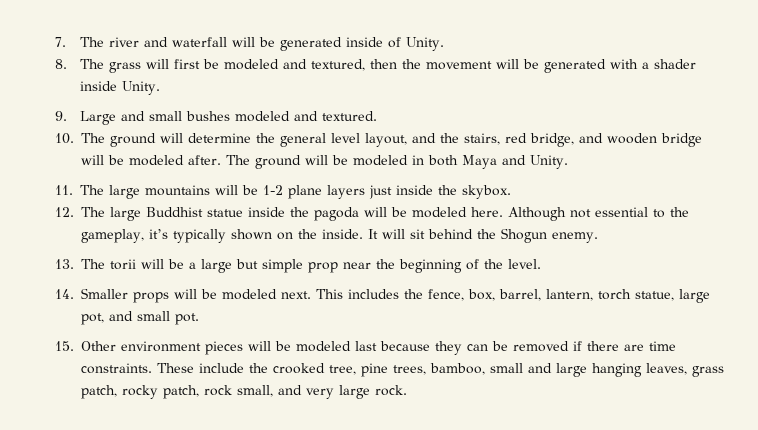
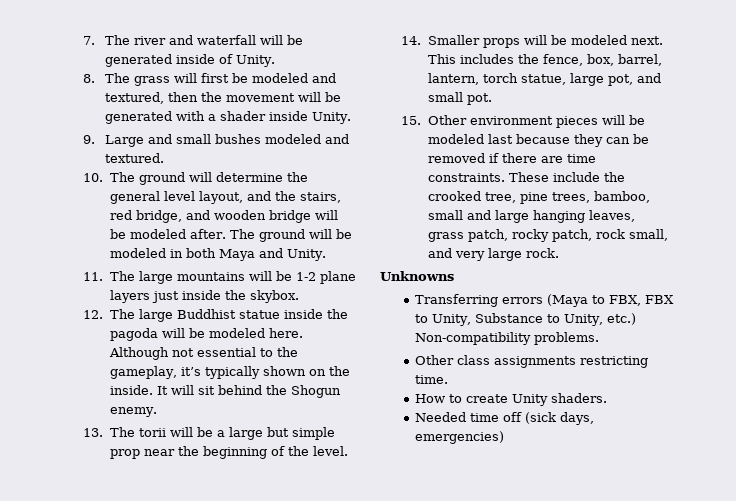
+ Unknowns
+ Transferring errors (Maya to FBX, FBX to Unity, Substance to Unity, etc.) Non-compatibility problems.
+ Other class assignments restricting time.
+ How to create Unity shaders.
+ Needed time off (sick days, emergencies)

